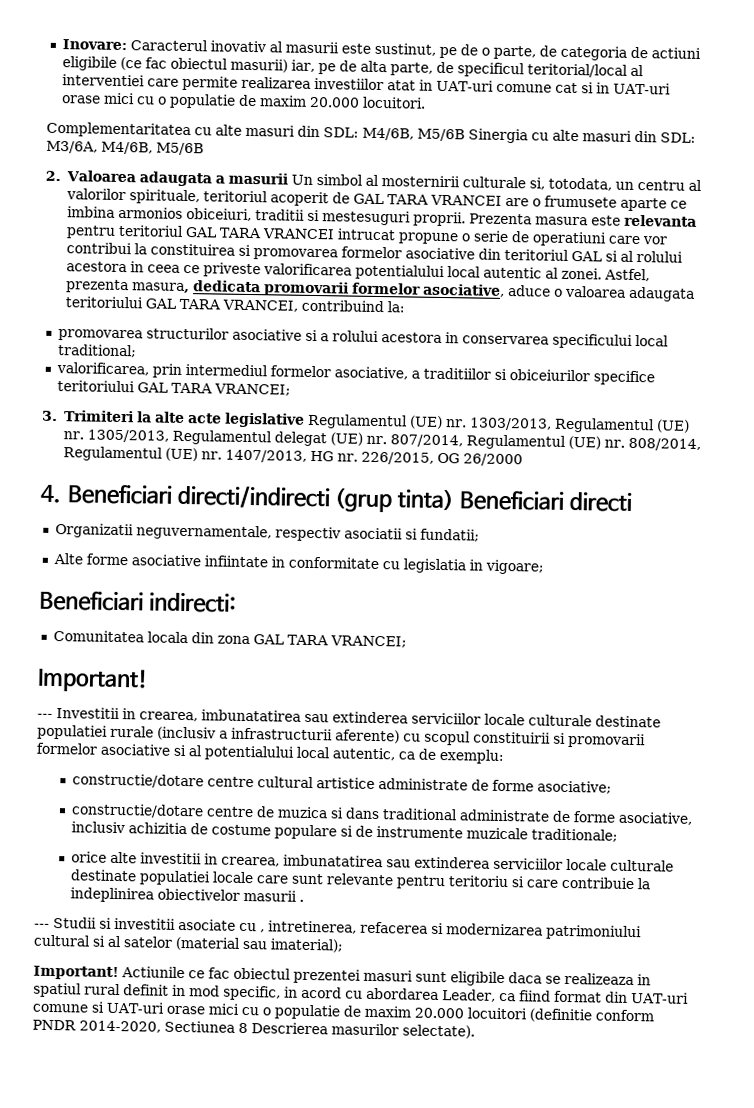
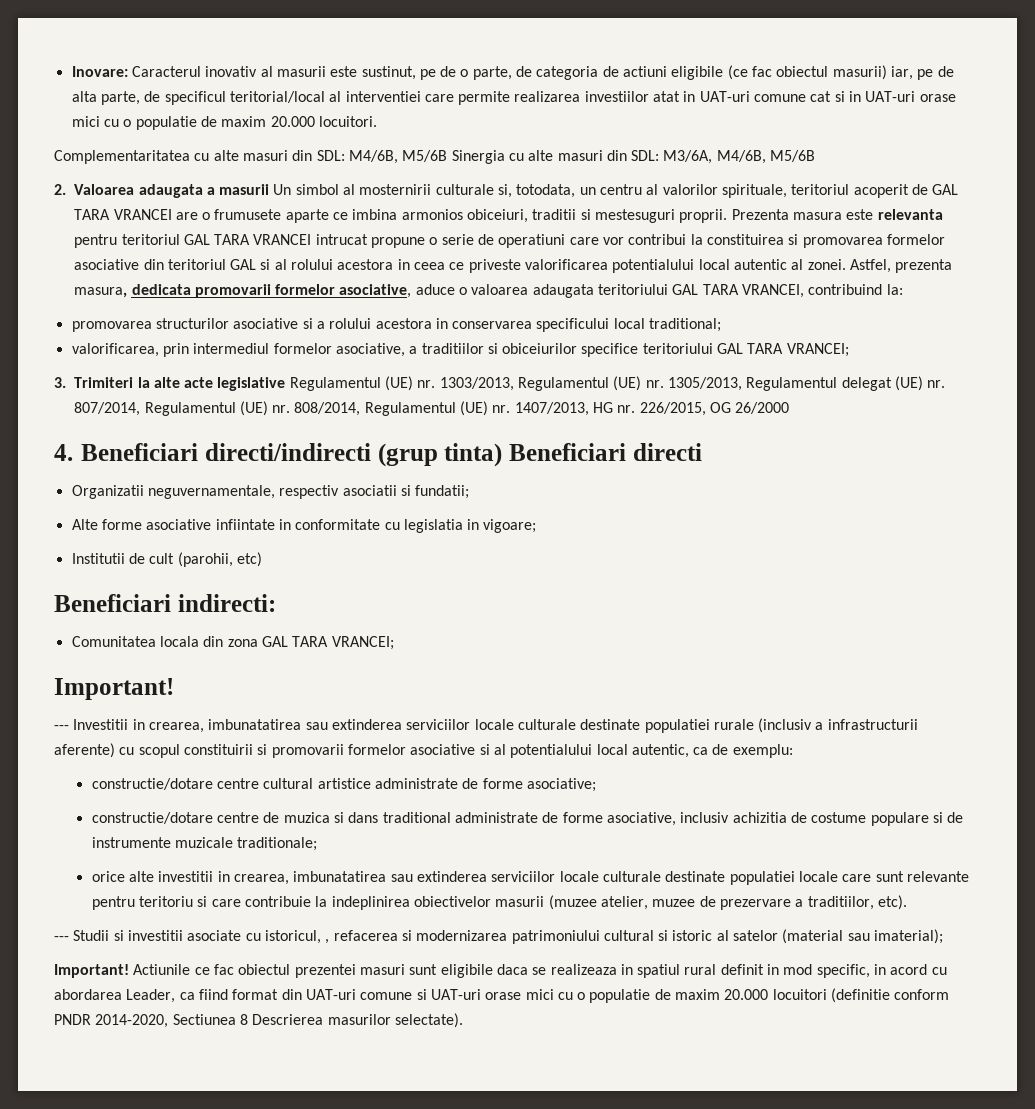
+ Institutii de cult (parohii, etc)
- orice alte investitii in crearea, imbunatatirea sau extinderea serviciilor locale culturale destinate populatiei locale care sunt relevante pentru teritoriu si care contribuie la indeplinirea obiectivelor masurii .
+ orice alte investitii in crearea, imbunatatirea sau extinderea serviciilor locale culturale destinate populatiei locale care sunt relevante pentru teritoriu si care contribuie la indeplinirea obiectivelor masurii (muzee atelier, muzee de prezervare a traditiilor, etc).
- --- Studii si investitii asociate cu , intretinerea, refacerea si modernizarea patrimoniului cultural si al satelor (material sau imaterial);
+ --- Studii si investitii asociate cu istoricul, , refacerea si modernizarea patrimoniului cultural si istoric al satelor (material sau imaterial);

